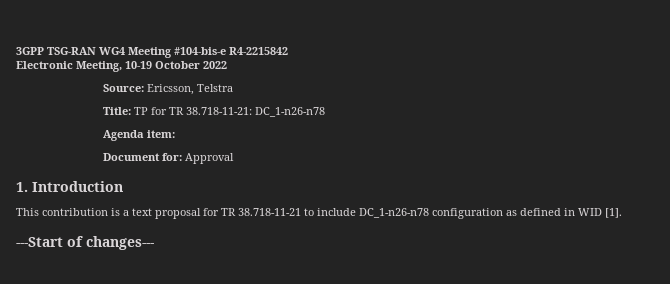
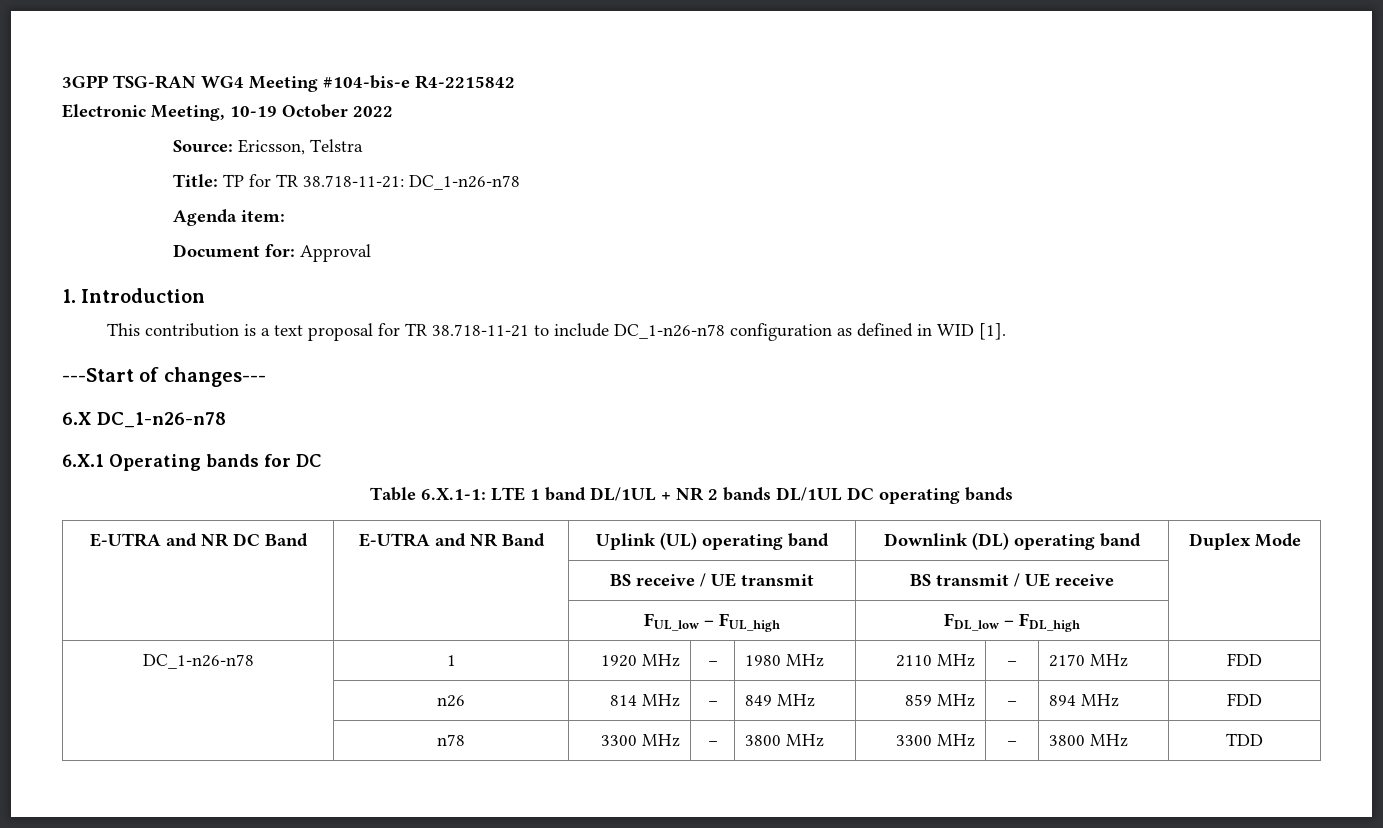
+ 6.X DC_1-n26-n78
+ 6.X.1 Operating bands for DC
+ Table 6.X.1-1: LTE 1 band DL/1UL + NR 2 bands DL/1UL DC operating bands
+ E-UTRA and NR DC Band | E-UTRA and NR Band | Uplink (UL) operating band | Downlink (DL) operating band | Duplex Mode
+ | | BS receive / UE transmit | BS transmit / UE receive |
+ | | FUL_low – FUL_high | FDL_low – FDL_high |
+ DC_1-n26-n78 | 1 | 1920 MHz | – | 1980 MHz | 2110 MHz | – | 2170 MHz | FDD
+ | n26 | 814 MHz | – | 849 MHz | 859 MHz | – | 894 MHz | FDD
+ | n78 | 3300 MHz | – | 3800 MHz | 3300 MHz | – | 3800 MHz | TDD

